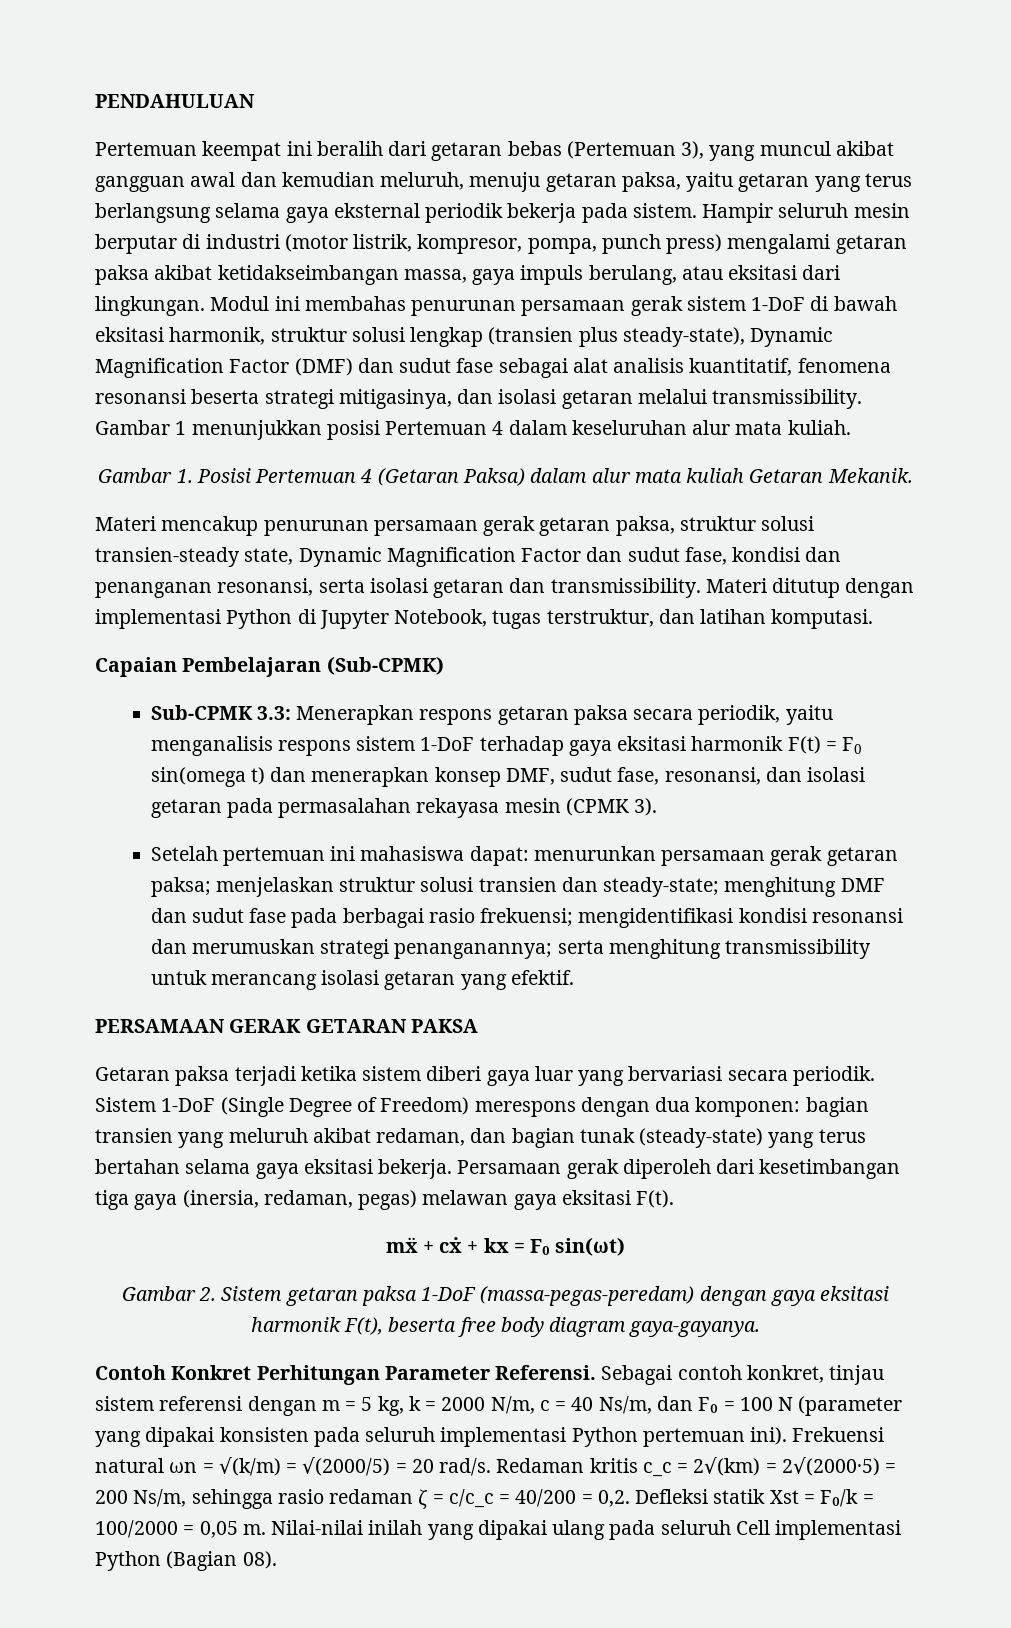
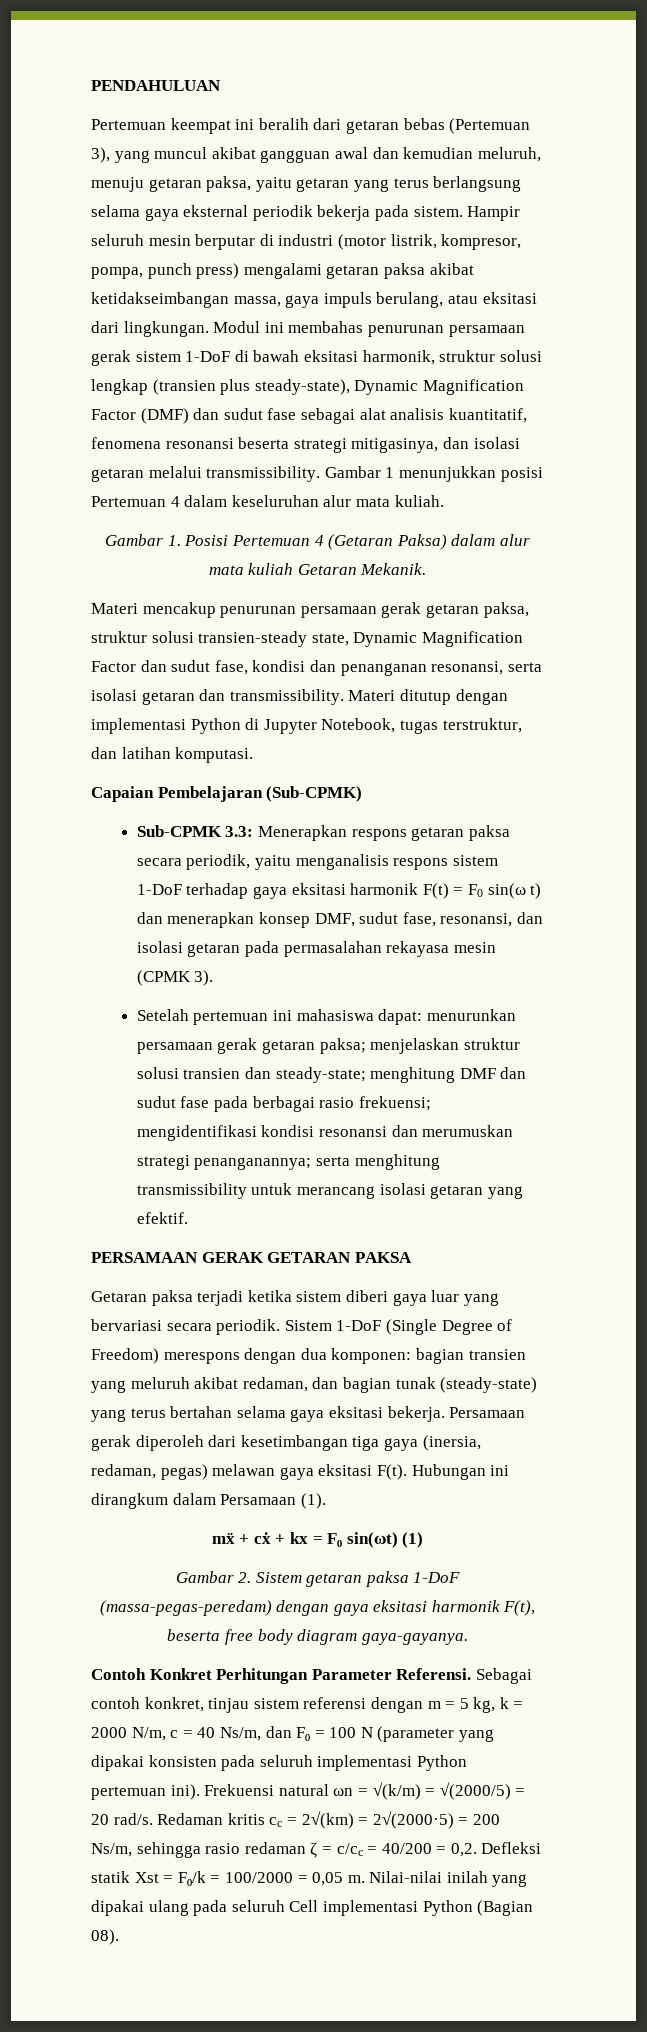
- Sub-CPMK 3.3: Menerapkan respons getaran paksa secara periodik, yaitu menganalisis respons sistem 1-DoF terhadap gaya eksitasi harmonik F(t) = F0 sin(omega t) dan menerapkan konsep DMF, sudut fase, resonansi, dan isolasi getaran pada permasalahan rekayasa mesin (CPMK 3).
+ Sub-CPMK 3.3: Menerapkan respons getaran paksa secara periodik, yaitu menganalisis respons sistem 1-DoF terhadap gaya eksitasi harmonik F(t) = F0 sin(ω t) dan menerapkan konsep DMF, sudut fase, resonansi, dan isolasi getaran pada permasalahan rekayasa mesin (CPMK 3).
+ Hubungan ini dirangkum dalam Persamaan (1).
- mẍ + cẋ + kx = F₀ sin(ωt)
+ mẍ + cẋ + kx = F₀ sin(ωt) (1)
- Redaman kritis c_c = 2√(km) = 2√(2000·5) = 200 Ns/m, sehingga rasio redaman ζ = c/c_c = 40/200 = 0,2.
+ Redaman kritis cc = 2√(km) = 2√(2000·5) = 200 Ns/m, sehingga rasio redaman ζ = c/cc = 40/200 = 0,2.

